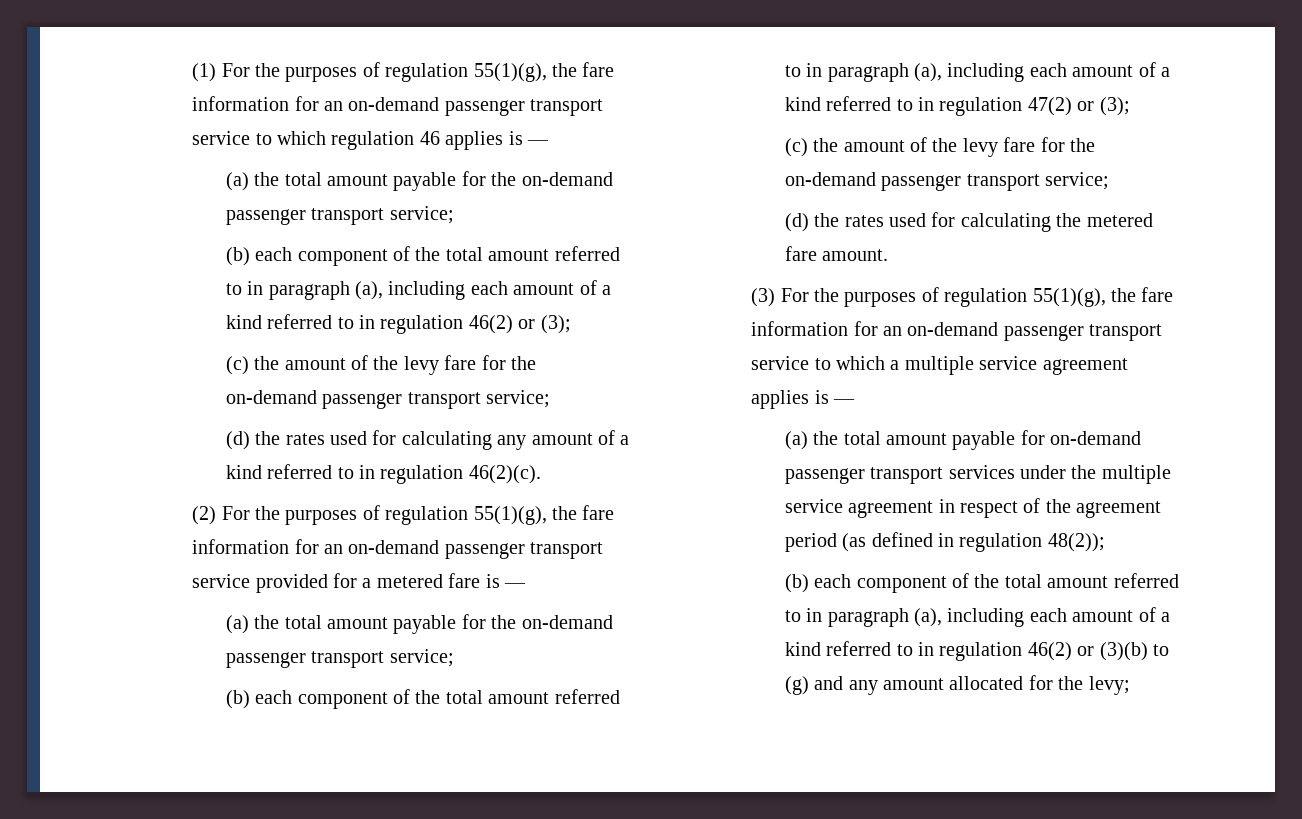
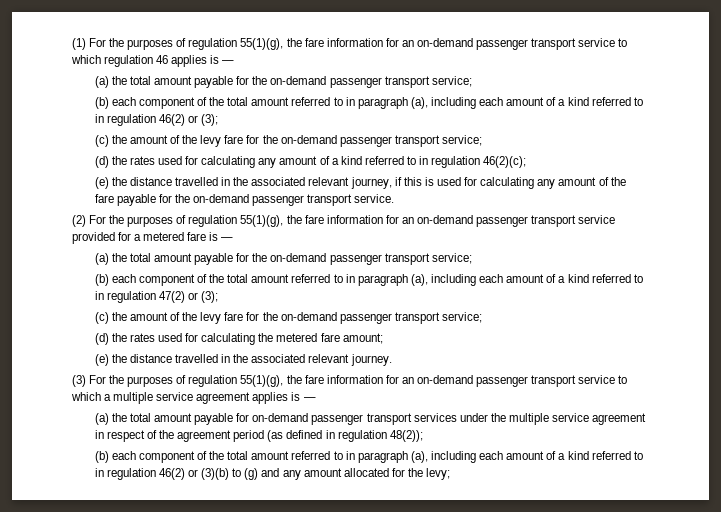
- (d) the rates used for calculating any amount of a kind referred to in regulation 46(2)(c).
+ (d) the rates used for calculating any amount of a kind referred to in regulation 46(2)(c);
+ (e) the distance travelled in the associated relevant journey, if this is used for calculating any amount of the fare payable for the on-demand passenger transport service.
- (d) the rates used for calculating the metered fare amount.
+ (d) the rates used for calculating the metered fare amount;
+ (e) the distance travelled in the associated relevant journey.

